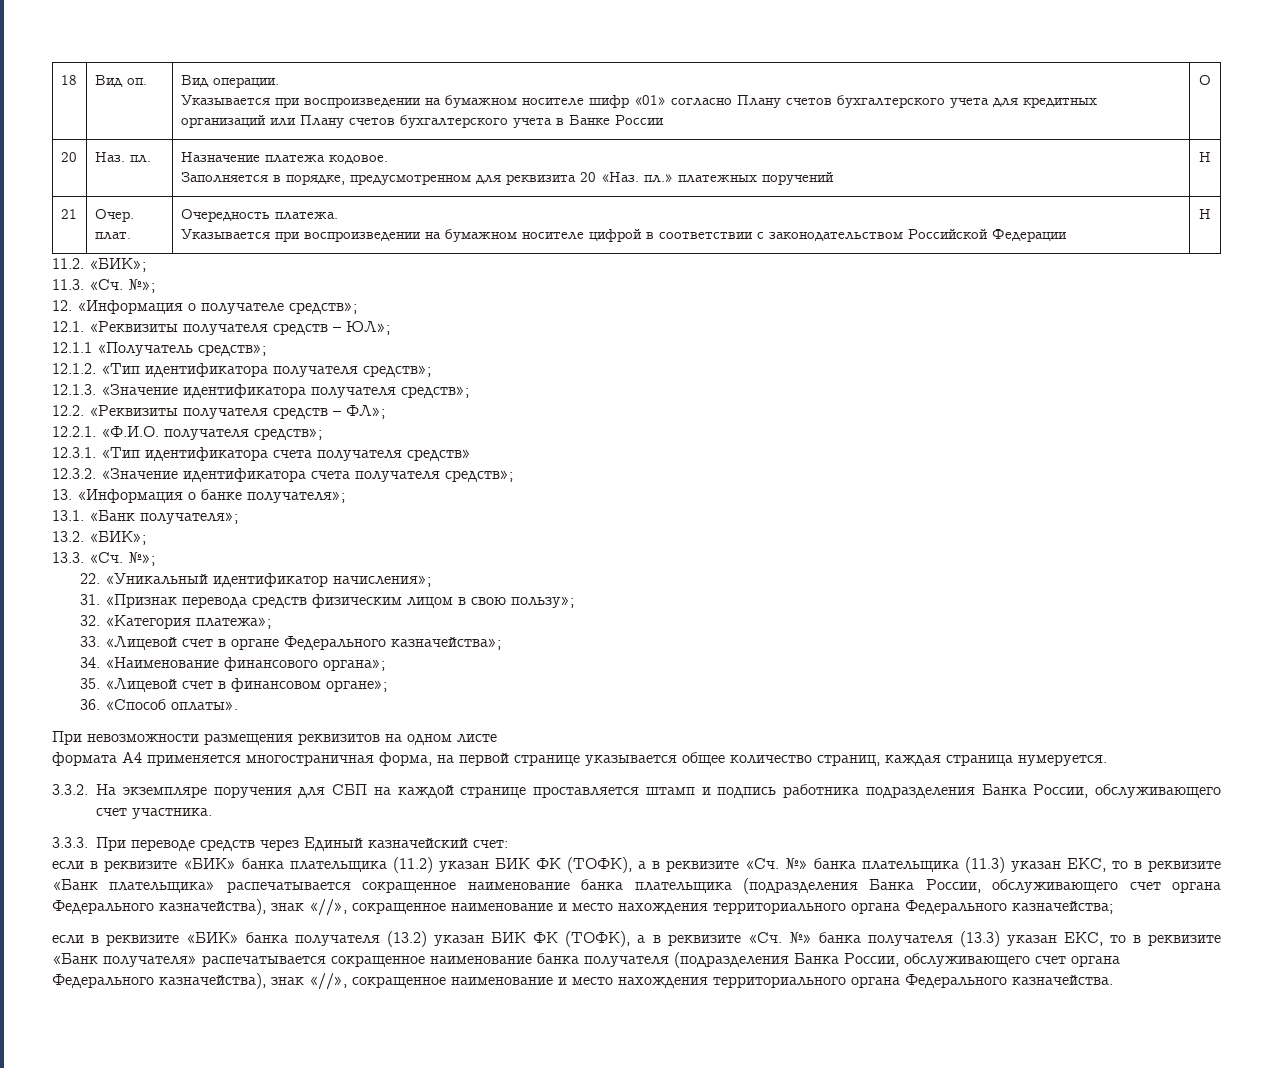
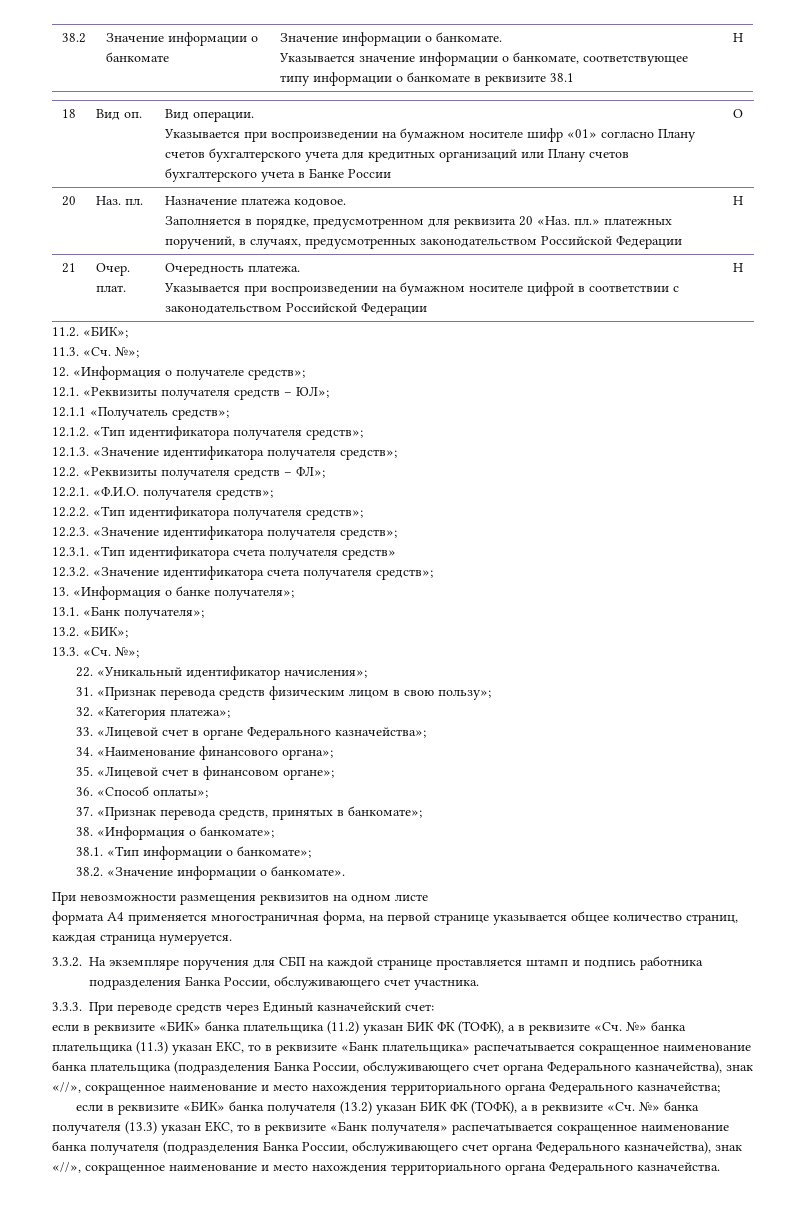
+ 38.2 | Значение информации о банкомате | Значение информации о банкомате.
+ Указывается значение информации о банкомате, соответствующее типу информации о банкомате в реквизите 38.1 | Н
  20 | Наз. пл. | Назначение платежа кодовое.
- Заполняется в порядке, предусмотренном для реквизита 20 «Наз. пл.» платежных поручений | Н
+ Заполняется в порядке, предусмотренном для реквизита 20 «Наз. пл.» платежных поручений, в случаях, предусмотренных законодательством Российской Федерации | Н
+ 12.2.2. «Тип идентификатора получателя средств»;
+ 12.2.3. «Значение идентификатора получателя средств»;
- 36. «Способ оплаты».
+ 36. «Способ оплаты»;
+ 37. «Признак перевода средств, принятых в банкомате»;
+ 38. «Информация о банкомате»;
+ 38.1. «Тип информации о банкомате»;
+ 38.2. «Значение информации о банкомате».

